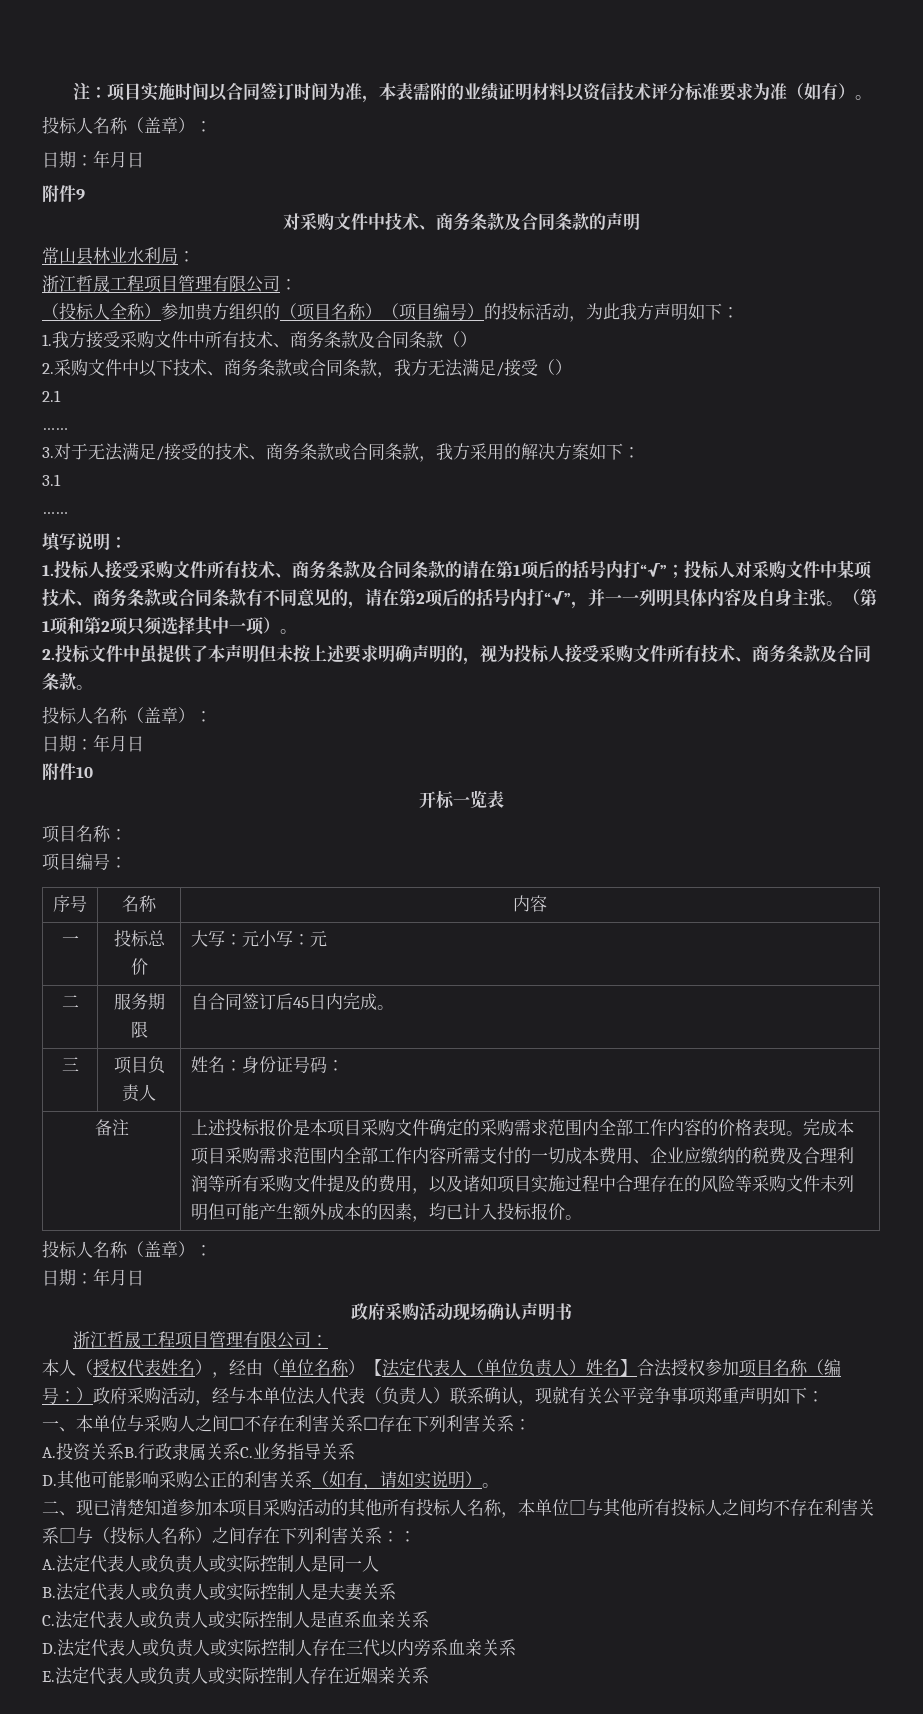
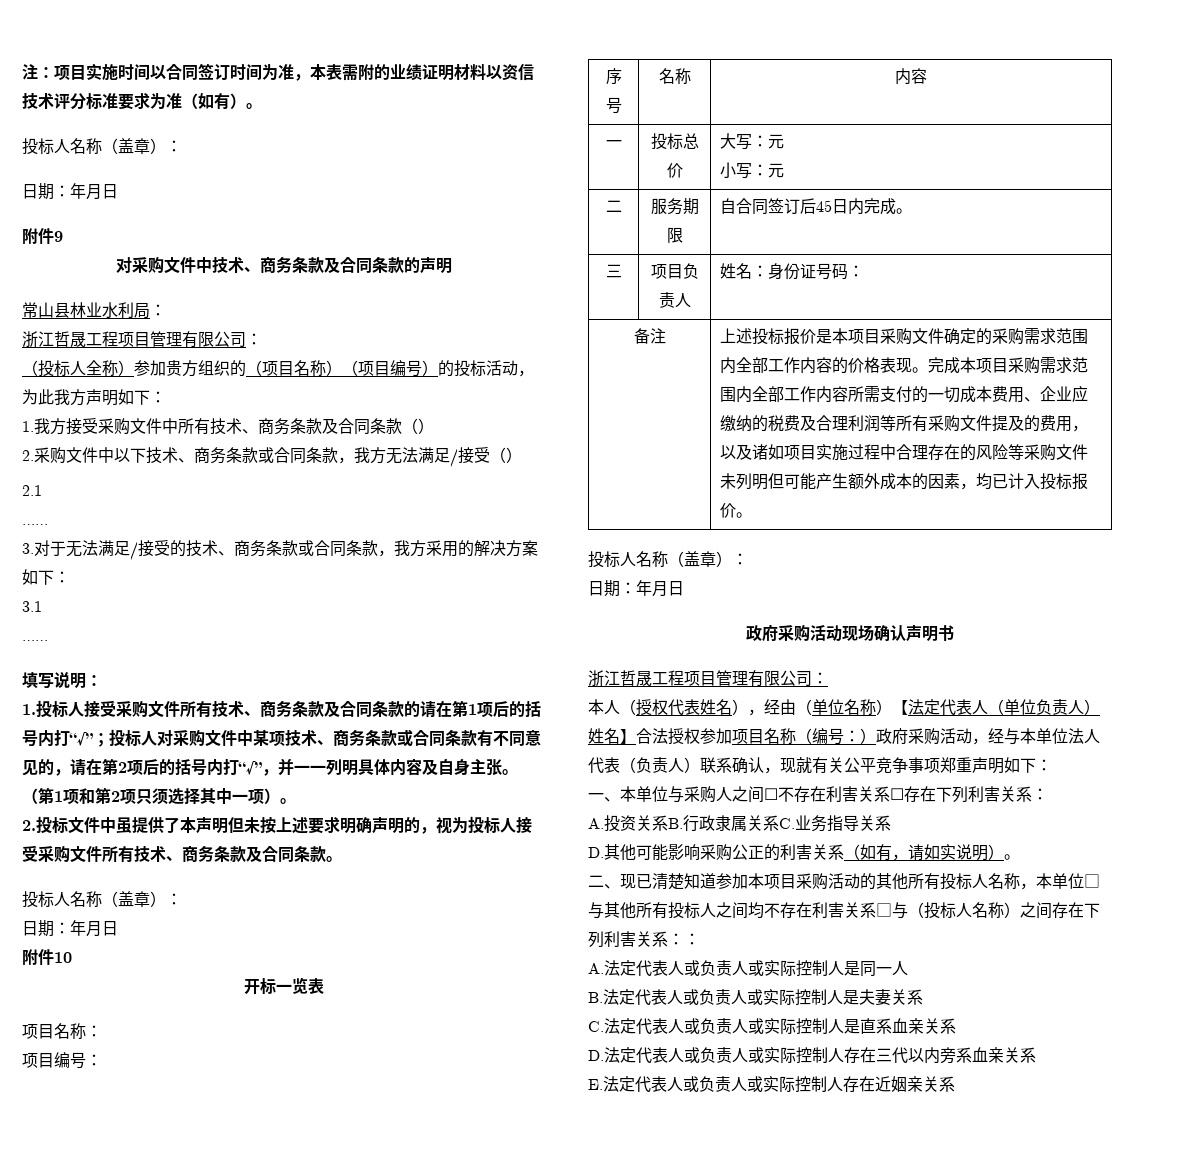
- 一 | 投标总价 | 大写：元小写：元
+ 一 | 投标总价 | 大写：元
+ 小写：元

